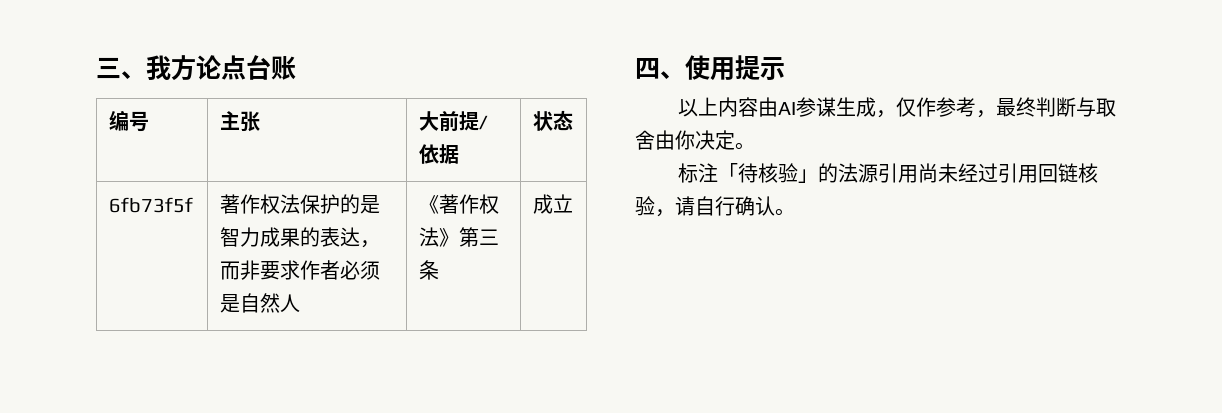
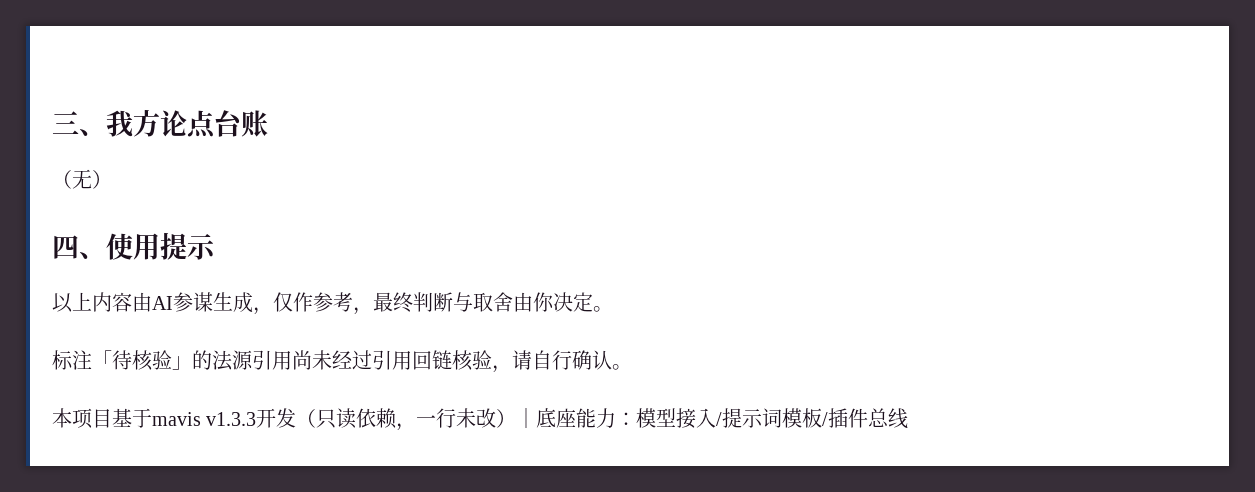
- 编号 | 主张 | 大前提/依据 | 状态
- 6fb73f5f | 著作权法保护的是智力成果的表达，而非要求作者必须是自然人 | 《著作权法》第三条 | 成立
+ （无）
+ 本项目基于mavis v1.3.3开发（只读依赖，一行未改）｜底座能力：模型接入/提示词模板/插件总线

